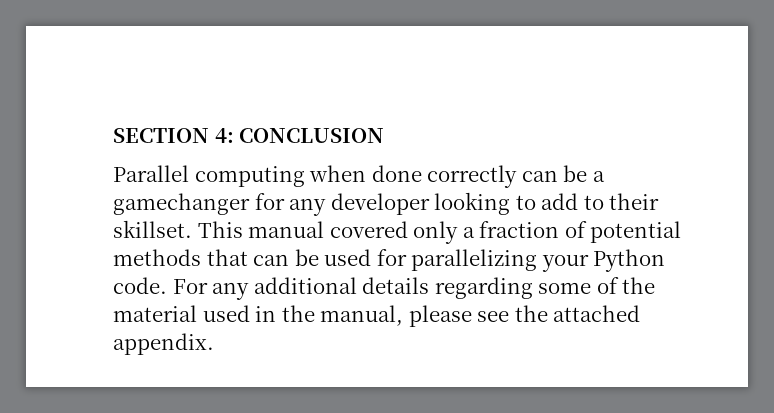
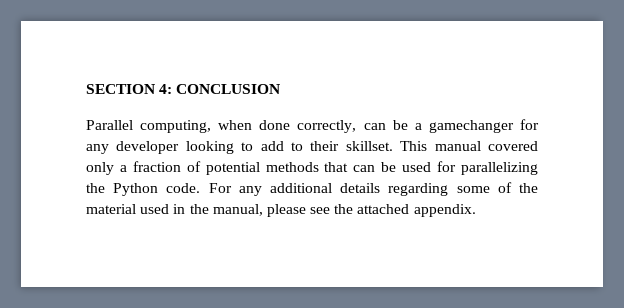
- Parallel computing when done correctly can be a gamechanger for any developer looking to add to their skillset.
+ Parallel computing, when done correctly, can be a gamechanger for any developer looking to add to their skillset.
- This manual covered only a fraction of potential methods that can be used for parallelizing your Python code.
+ This manual covered only a fraction of potential methods that can be used for parallelizing the Python code.

